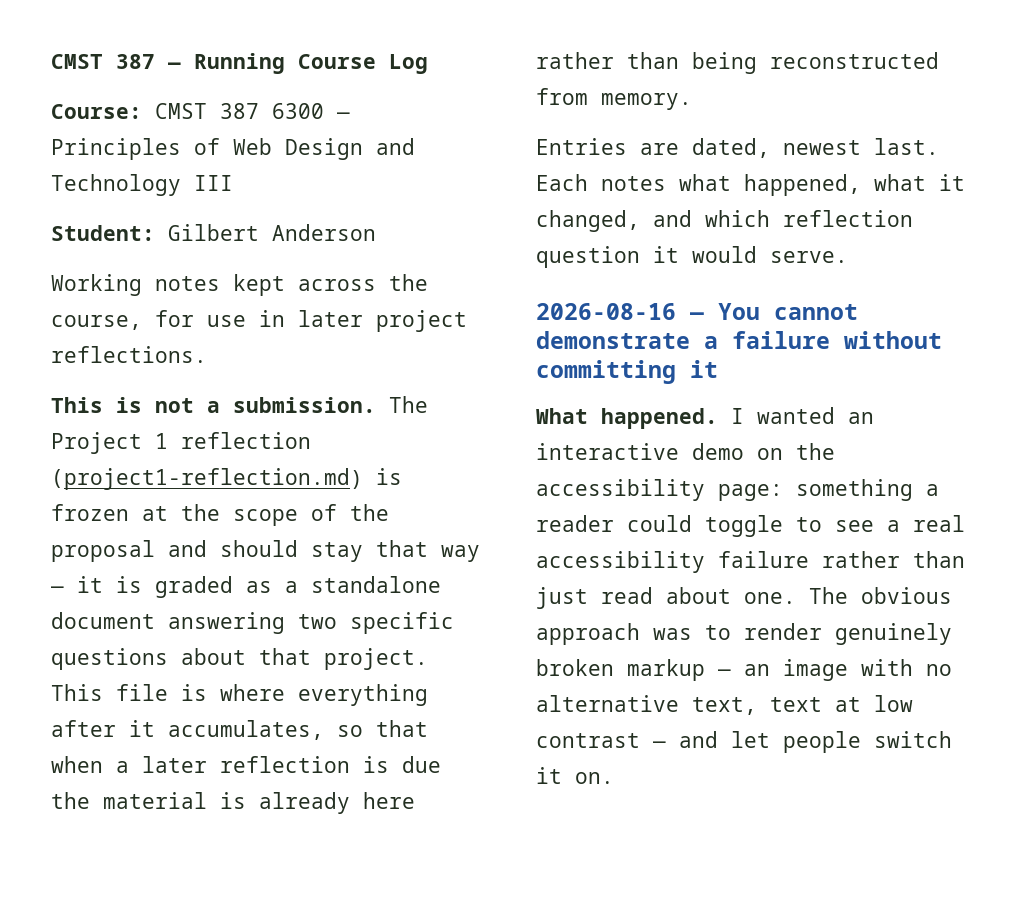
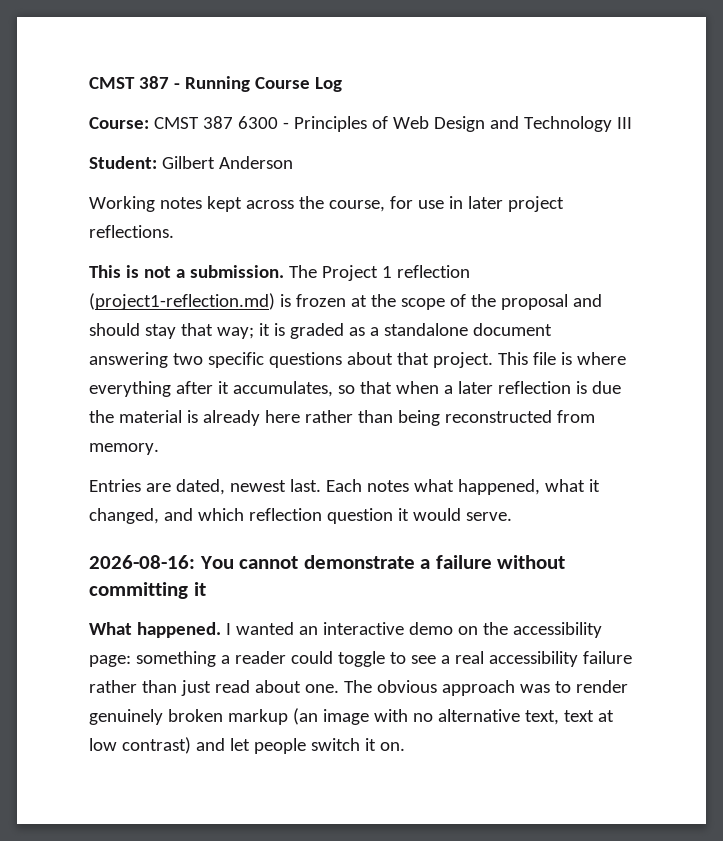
- CMST 387 — Running Course Log
+ CMST 387 - Running Course Log
- Course: CMST 387 6300 — Principles of Web Design and Technology III
+ Course: CMST 387 6300 - Principles of Web Design and Technology III
- The Project 1 reflection (project1-reflection.md) is frozen at the scope of the proposal and should stay that way — it is graded as a standalone document answering two specific questions about that project.
+ The Project 1 reflection (project1-reflection.md) is frozen at the scope of the proposal and should stay that way; it is graded as a standalone document answering two specific questions about that project.
- 2026-08-16 — You cannot demonstrate a failure without committing it
+ 2026-08-16: You cannot demonstrate a failure without committing it
- The obvious approach was to render genuinely broken markup — an image with no alternative text, text at low contrast — and let people switch it on.
+ The obvious approach was to render genuinely broken markup (an image with no alternative text, text at low contrast) and let people switch it on.

